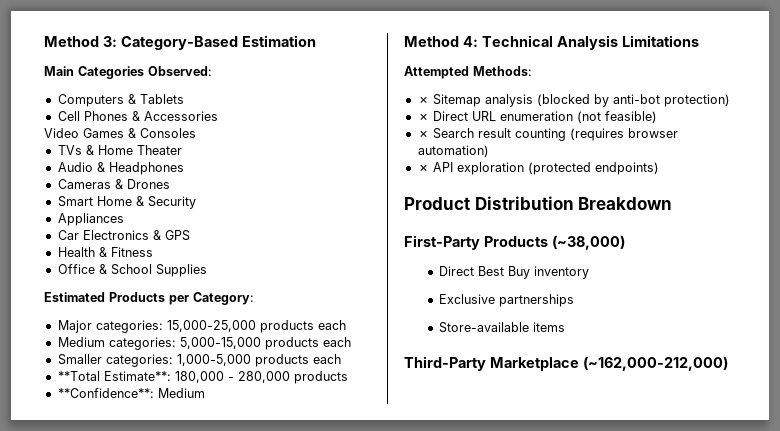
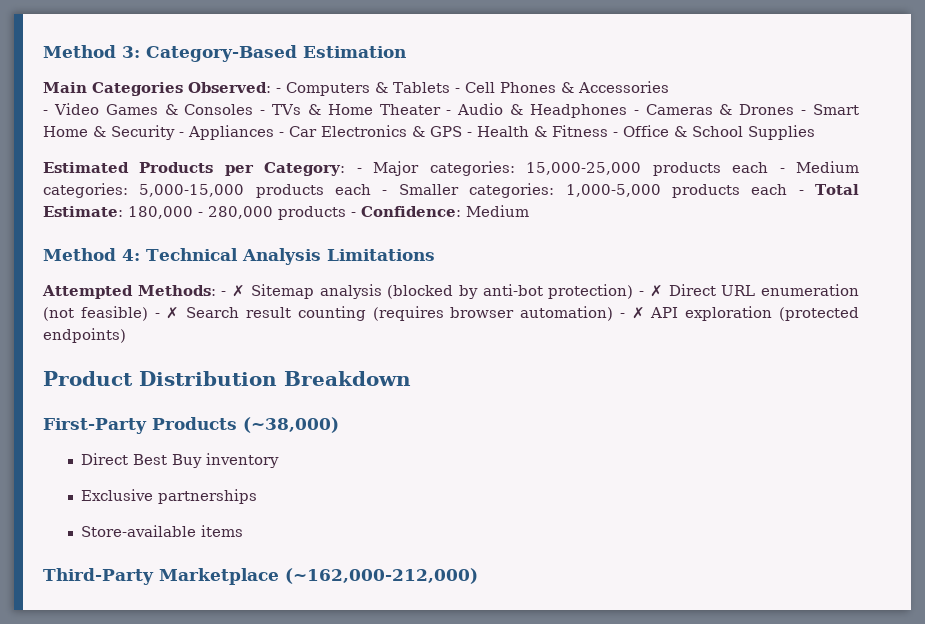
- Main Categories Observed:
- Computers & Tablets
- Cell Phones & Accessories
+ Main Categories Observed: - Computers & Tablets - Cell Phones & Accessories
- Video Games & Consoles
- TVs & Home Theater
- Audio & Headphones
- Cameras & Drones
- Smart Home & Security
- Appliances
- Car Electronics & GPS
- Health & Fitness
- Office & School Supplies
+ - Video Games & Consoles - TVs & Home Theater - Audio & Headphones - Cameras & Drones - Smart Home & Security - Appliances - Car Electronics & GPS - Health & Fitness - Office & School Supplies
- Estimated Products per Category:
- Major categories: 15,000-25,000 products each
- Medium categories: 5,000-15,000 products each
- Smaller categories: 1,000-5,000 products each
- **Total Estimate**: 180,000 - 280,000 products
- **Confidence**: Medium
+ Estimated Products per Category: - Major categories: 15,000-25,000 products each - Medium categories: 5,000-15,000 products each - Smaller categories: 1,000-5,000 products each - Total Estimate: 180,000 - 280,000 products - Confidence: Medium
- Attempted Methods:
- ✗ Sitemap analysis (blocked by anti-bot protection)
- ✗ Direct URL enumeration (not feasible)
- ✗ Search result counting (requires browser automation)
- ✗ API exploration (protected endpoints)
+ Attempted Methods: - ✗ Sitemap analysis (blocked by anti-bot protection) - ✗ Direct URL enumeration (not feasible) - ✗ Search result counting (requires browser automation) - ✗ API exploration (protected endpoints)

